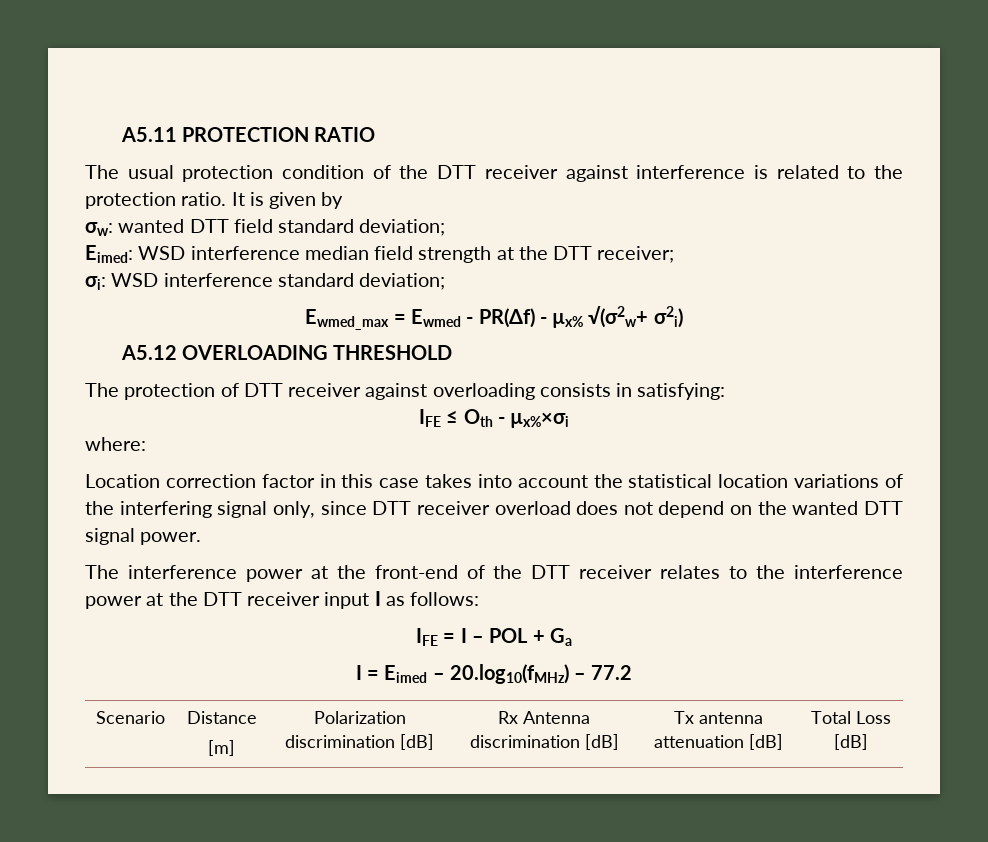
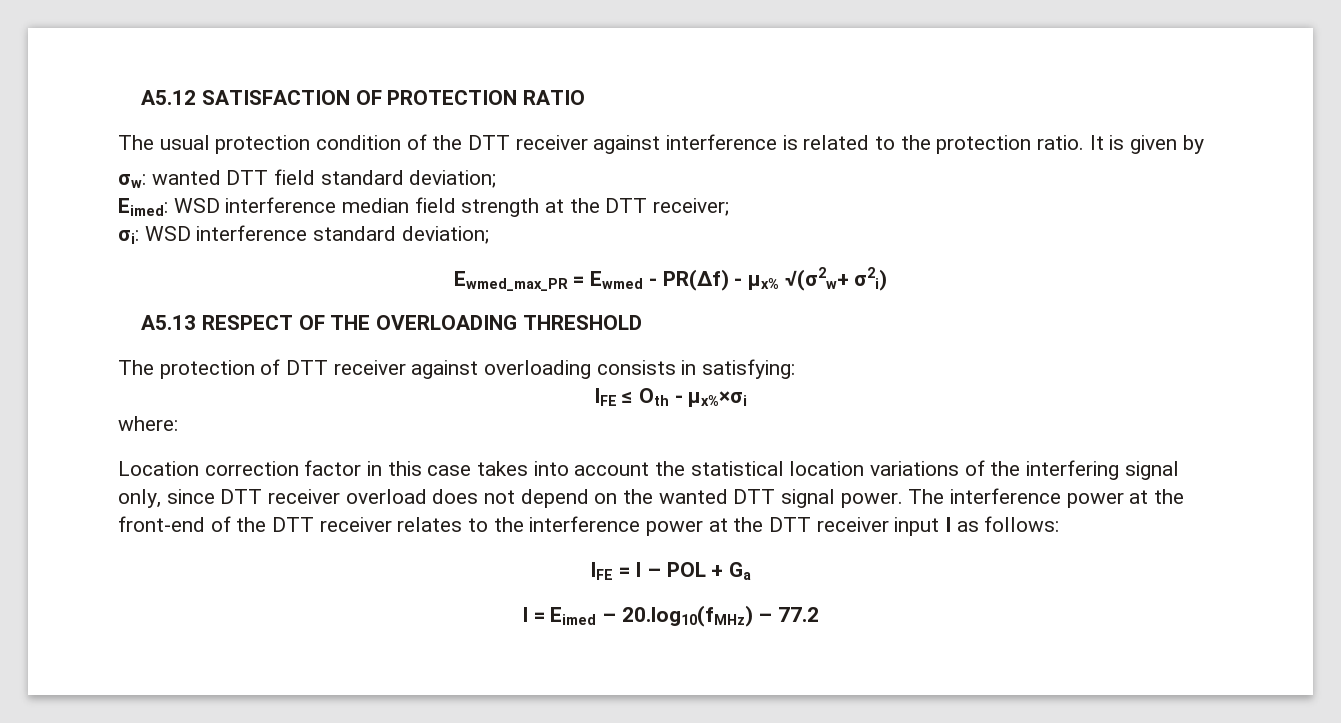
- A5.11 PROTECTION RATIO
+ A5.12 SATISFACTION OF PROTECTION RATIO
- Ewmed_max = Ewmed - PR(Δf) - µx% √(σ2w+ σ2i)
+ Ewmed_max_PR = Ewmed - PR(Δf) - µx% √(σ2w+ σ2i)
- A5.12 OVERLOADING THRESHOLD
+ A5.13 RESPECT OF THE OVERLOADING THRESHOLD
- Location correction factor in this case takes into account the statistical location variations of the interfering signal only, since DTT receiver overload does not depend on the wanted DTT signal power.
- The interference power at the front-end of the DTT receiver relates to the interference power at the DTT receiver input I as follows:
+ Location correction factor in this case takes into account the statistical location variations of the interfering signal only, since DTT receiver overload does not depend on the wanted DTT signal power. The interference power at the front-end of the DTT receiver relates to the interference power at the DTT receiver input I as follows:
- Scenario | Distance
- [m] | Polarization discrimination [dB] | Rx Antenna discrimination [dB] | Tx antenna attenuation [dB] | Total Loss [dB]

